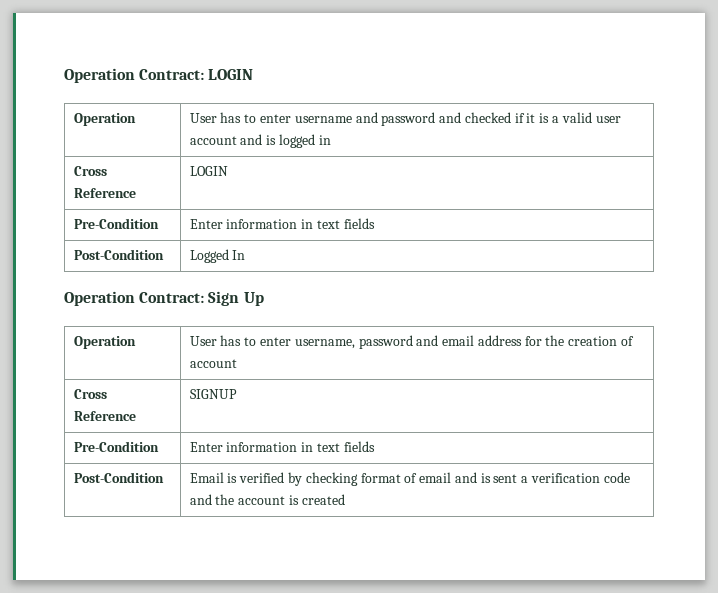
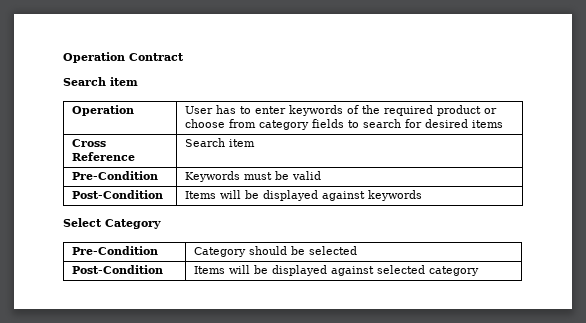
- Operation Contract: LOGIN
- Operation | User has to enter username and password and checked if it is a valid user account and is logged in
- Cross Reference | LOGIN
- Pre-Condition | Enter information in text fields
- Post-Condition | Logged In
- Operation Contract: Sign Up
- Operation | User has to enter username, password and email address for the creation of account
- Cross Reference | SIGNUP
- Pre-Condition | Enter information in text fields
- Post-Condition | Email is verified by checking format of email and is sent a verification code and the account is created
+ Operation Contract
+ Search item
+ Operation | User has to enter keywords of the required product or choose from category fields to search for desired items
+ Cross Reference | Search item
+ Pre-Condition | Keywords must be valid
+ Post-Condition | Items will be displayed against keywords
+ Select Category
+ Pre-Condition | Category should be selected
+ Post-Condition | Items will be displayed against selected category

